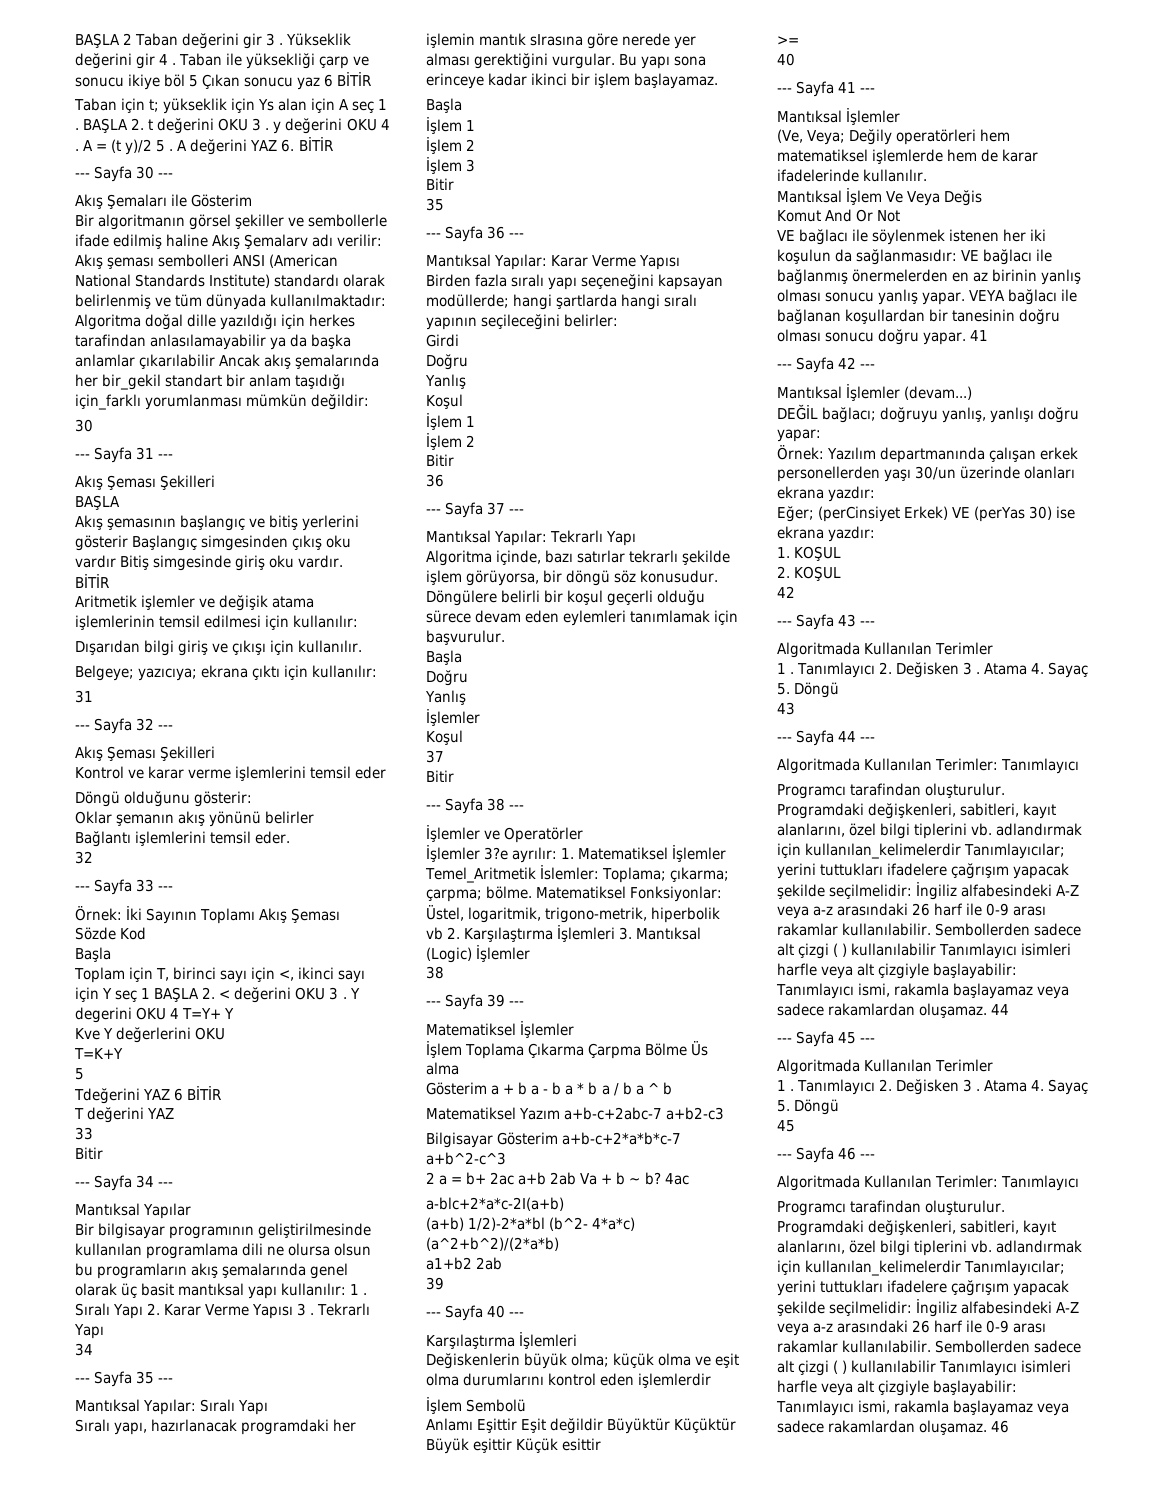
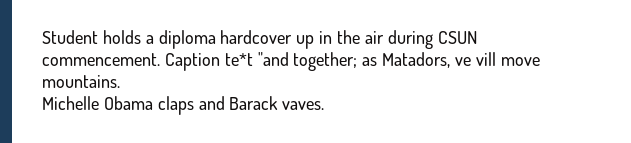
- BAŞLA 2 Taban değerini gir 3 . Yükseklik değerini gir 4 . Taban ile yüksekliği çarp ve sonucu ikiye böl 5 Çıkan sonucu yaz 6 BİTİR
- Taban için t; yükseklik için Ys alan için A seç 1 . BAŞLA 2. t değerini OKU 3 . y değerini OKU 4 . A = (t y)/2 5 . A değerini YAZ 6. BİTİR
- --- Sayfa 30 ---
- Akış Şemaları ile Gösterim
- Bir algoritmanın görsel şekiller ve sembollerle ifade edilmiş haline Akış Şemalarv adı verilir: Akış şeması sembolleri ANSI (American National Standards Institute) standardı olarak belirlenmiş ve tüm dünyada kullanılmaktadır: Algoritma doğal dille yazıldığı için herkes tarafindan anlasılamayabilir ya da başka anlamlar çıkarılabilir Ancak akış şemalarında her bir_gekil standart bir anlam taşıdığı için_farklı yorumlanması mümkün değildir:
- 30
- --- Sayfa 31 ---
- Akış Şeması Şekilleri
- BAŞLA
- Akış şemasının başlangıç ve bitiş yerlerini gösterir Başlangıç simgesinden çıkış oku vardır Bitiş simgesinde giriş oku vardır.
- BİTİR
- Aritmetik işlemler ve değişik atama işlemlerinin temsil edilmesi için kullanılır:
- Dışarıdan bilgi giriş ve çıkışı için kullanılır.
- Belgeye; yazıcıya; ekrana çıktı için kullanılır:
- 31
- --- Sayfa 32 ---
- Akış Şeması Şekilleri
- Kontrol ve karar verme işlemlerini temsil eder
- Döngü olduğunu gösterir:
- Oklar şemanın akış yönünü belirler
- Bağlantı işlemlerini temsil eder.
- 32
- --- Sayfa 33 ---
- Örnek: İki Sayının Toplamı Akış Şeması
- Sözde Kod
- Başla
- Toplam için T, birinci sayı için <, ikinci sayı için Y seç 1 BAŞLA 2. < değerini OKU 3 . Y degerini OKU 4 T=Y+ Y
- Kve Y değerlerini OKU
- T=K+Y
- 5
- Tdeğerini YAZ 6 BİTİR
- T değerini YAZ
- 33
- Bitir
- --- Sayfa 34 ---
- Mantıksal Yapılar
- Bir bilgisayar programının geliştirilmesinde kullanılan programlama dili ne olursa olsun bu programların akış şemalarında genel olarak üç basit mantıksal yapı kullanılır: 1 . Sıralı Yapı 2. Karar Verme Yapısı 3 . Tekrarlı Yapı
- 34
- --- Sayfa 35 ---
- Mantıksal Yapılar: Sıralı Yapı
- Sıralı yapı, hazırlanacak programdaki her işlemin mantık sIrasına göre nerede yer alması gerektiğini vurgular. Bu yapı sona erinceye kadar ikinci bir işlem başlayamaz.
- Başla
- İşlem 1
- İşlem 2
- İşlem 3
- Bitir
- 35
- --- Sayfa 36 ---
- Mantıksal Yapılar: Karar Verme Yapısı
- Birden fazla sıralı yapı seçeneğini kapsayan modüllerde; hangi şartlarda hangi sıralı yapının seçileceğini belirler:
- Girdi
- Doğru
- Yanlış
- Koşul
- İşlem 1
- İşlem 2
- Bitir
- 36
- --- Sayfa 37 ---
- Mantıksal Yapılar: Tekrarlı Yapı
- Algoritma içinde, bazı satırlar tekrarlı şekilde işlem görüyorsa, bir döngü söz konusudur. Döngülere belirli bir koşul geçerli olduğu sürece devam eden eylemleri tanımlamak için başvurulur.
- Başla
- Doğru
- Yanlış
- İşlemler
- Koşul
- 37
- Bitir
- --- Sayfa 38 ---
- İşlemler ve Operatörler
- İşlemler 3?e ayrılır: 1. Matematiksel İşlemler Temel_Aritmetik İslemler: Toplama; çıkarma; çarpma; bölme. Matematiksel Fonksiyonlar: Üstel, logaritmik, trigono-metrik, hiperbolik vb 2. Karşılaştırma İşlemleri 3. Mantıksal (Logic) İşlemler
- 38
- --- Sayfa 39 ---
- Matematiksel İşlemler
- İşlem Toplama Çıkarma Çarpma Bölme Üs alma
- Gösterim a + b a - b a * b a / b a ^ b
- Matematiksel Yazım a+b-c+2abc-7 a+b2-c3
- Bilgisayar Gösterim a+b-c+2*a*b*c-7 a+b^2-c^3
- 2 a = b+ 2ac a+b 2ab Va + b ~ b? 4ac
- a-blc+2*a*c-2I(a+b)
- (a+b) 1/2)-2*a*bl (b^2- 4*a*c) (a^2+b^2)/(2*a*b)
- a1+b2 2ab
- 39
- --- Sayfa 40 ---
- Karşılaştırma İşlemleri
- Değiskenlerin büyük olma; küçük olma ve eşit olma durumlarını kontrol eden işlemlerdir
- İşlem Sembolü
- Anlamı Eşittir Eşit değildir Büyüktür Küçüktür Büyük eşittir Küçük esittir
- >=
- 40
- --- Sayfa 41 ---
- Mantıksal İşlemler
- (Ve, Veya; Değily operatörleri hem matematiksel işlemlerde hem de karar ifadelerinde kullanılır.
- Mantıksal İşlem Ve Veya Değis
- Komut And Or Not
- VE bağlacı ile söylenmek istenen her iki koşulun da sağlanmasıdır: VE bağlacı ile bağlanmış önermelerden en az birinin yanlış olması sonucu yanlış yapar. VEYA bağlacı ile bağlanan koşullardan bir tanesinin doğru olması sonucu doğru yapar. 41
- --- Sayfa 42 ---
- Mantıksal İşlemler (devam...)
- DEĞİL bağlacı; doğruyu yanlış, yanlışı doğru yapar:
- Örnek: Yazılım departmanında çalışan erkek personellerden yaşı 30/un üzerinde olanları ekrana yazdır:
- Eğer; (perCinsiyet Erkek) VE (perYas 30) ise ekrana yazdır:
- 1. KOŞUL
- 2. KOŞUL
- 42
- --- Sayfa 43 ---
- Algoritmada Kullanılan Terimler
- 1 . Tanımlayıcı 2. Değisken 3 . Atama 4. Sayaç 5. Döngü
- 43
- --- Sayfa 44 ---
- Algoritmada Kullanılan Terimler: Tanımlayıcı
- Programcı tarafindan oluşturulur. Programdaki değişkenleri, sabitleri, kayıt alanlarını, özel bilgi tiplerini vb. adlandırmak için kullanılan_kelimelerdir Tanımlayıcılar; yerini tuttukları ifadelere çağrışım yapacak şekilde seçilmelidir: İngiliz alfabesindeki A-Z veya a-z arasındaki 26 harf ile 0-9 arası rakamlar kullanılabilir. Sembollerden sadece alt çizgi ( ) kullanılabilir Tanımlayıcı isimleri harfle veya alt çizgiyle başlayabilir: Tanımlayıcı ismi, rakamla başlayamaz veya sadece rakamlardan oluşamaz. 44
- --- Sayfa 45 ---
- Algoritmada Kullanılan Terimler
- 1 . Tanımlayıcı 2. Değisken 3 . Atama 4. Sayaç 5. Döngü
- 45
- --- Sayfa 46 ---
- Algoritmada Kullanılan Terimler: Tanımlayıcı
- Programcı tarafindan oluşturulur. Programdaki değişkenleri, sabitleri, kayıt alanlarını, özel bilgi tiplerini vb. adlandırmak için kullanılan_kelimelerdir Tanımlayıcılar; yerini tuttukları ifadelere çağrışım yapacak şekilde seçilmelidir: İngiliz alfabesindeki A-Z veya a-z arasındaki 26 harf ile 0-9 arası rakamlar kullanılabilir. Sembollerden sadece alt çizgi ( ) kullanılabilir Tanımlayıcı isimleri harfle veya alt çizgiyle başlayabilir: Tanımlayıcı ismi, rakamla başlayamaz veya sadece rakamlardan oluşamaz. 46
+ Student holds a diploma hardcover up in the air during CSUN commencement. Caption te*t "and together; as Matadors, ve vill move mountains.
+ Michelle Obama claps and Barack vaves.

